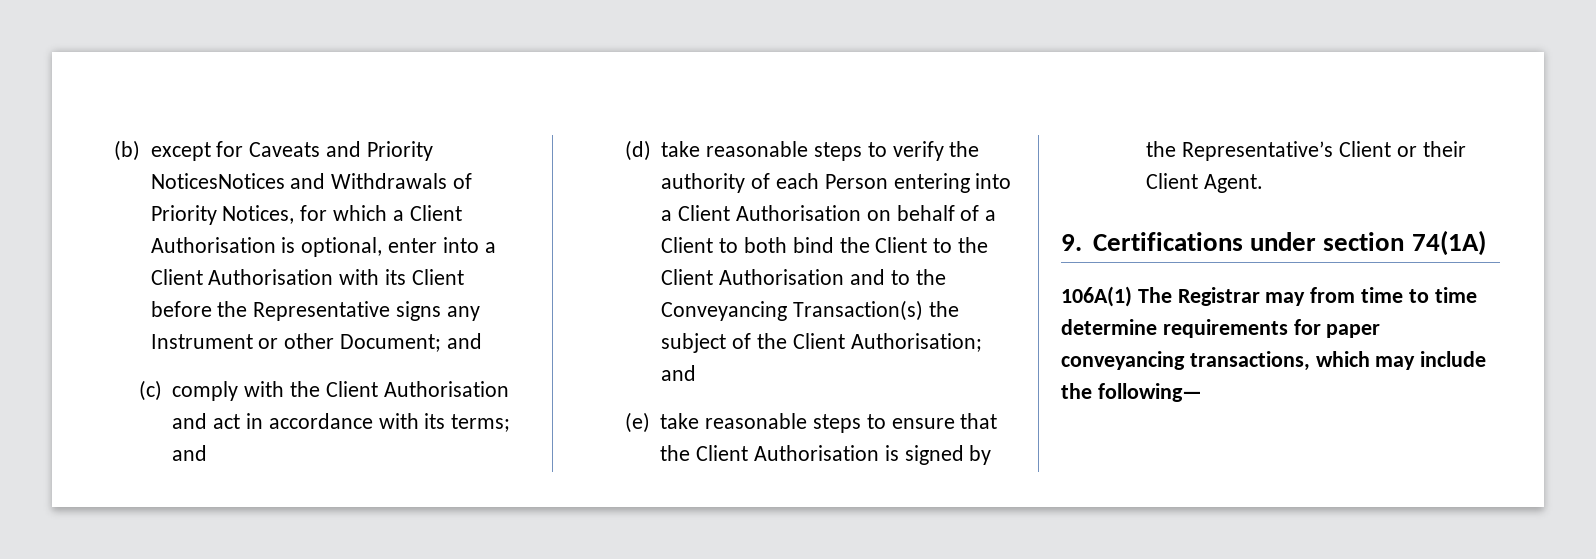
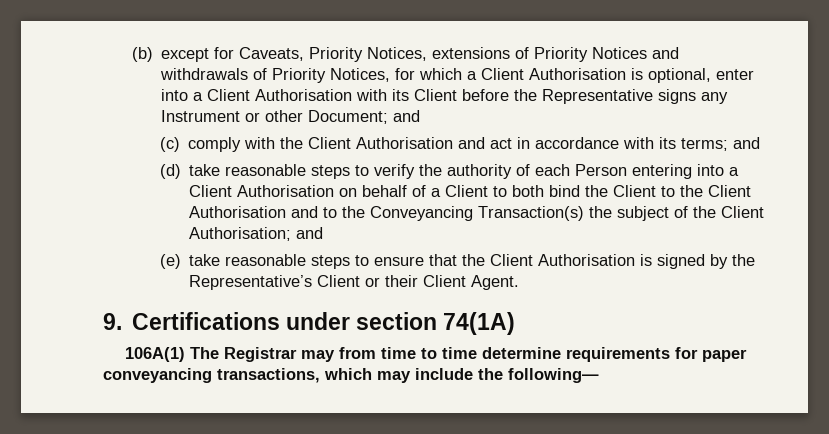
- (b) except for Caveats and Priority NoticesNotices and Withdrawals of Priority Notices, for which a Client Authorisation is optional, enter into a Client Authorisation with its Client before the Representative signs any Instrument or other Document; and
+ (b) except for Caveats, Priority Notices, extensions of Priority Notices and withdrawals of Priority Notices, for which a Client Authorisation is optional, enter into a Client Authorisation with its Client before the Representative signs any Instrument or other Document; and

